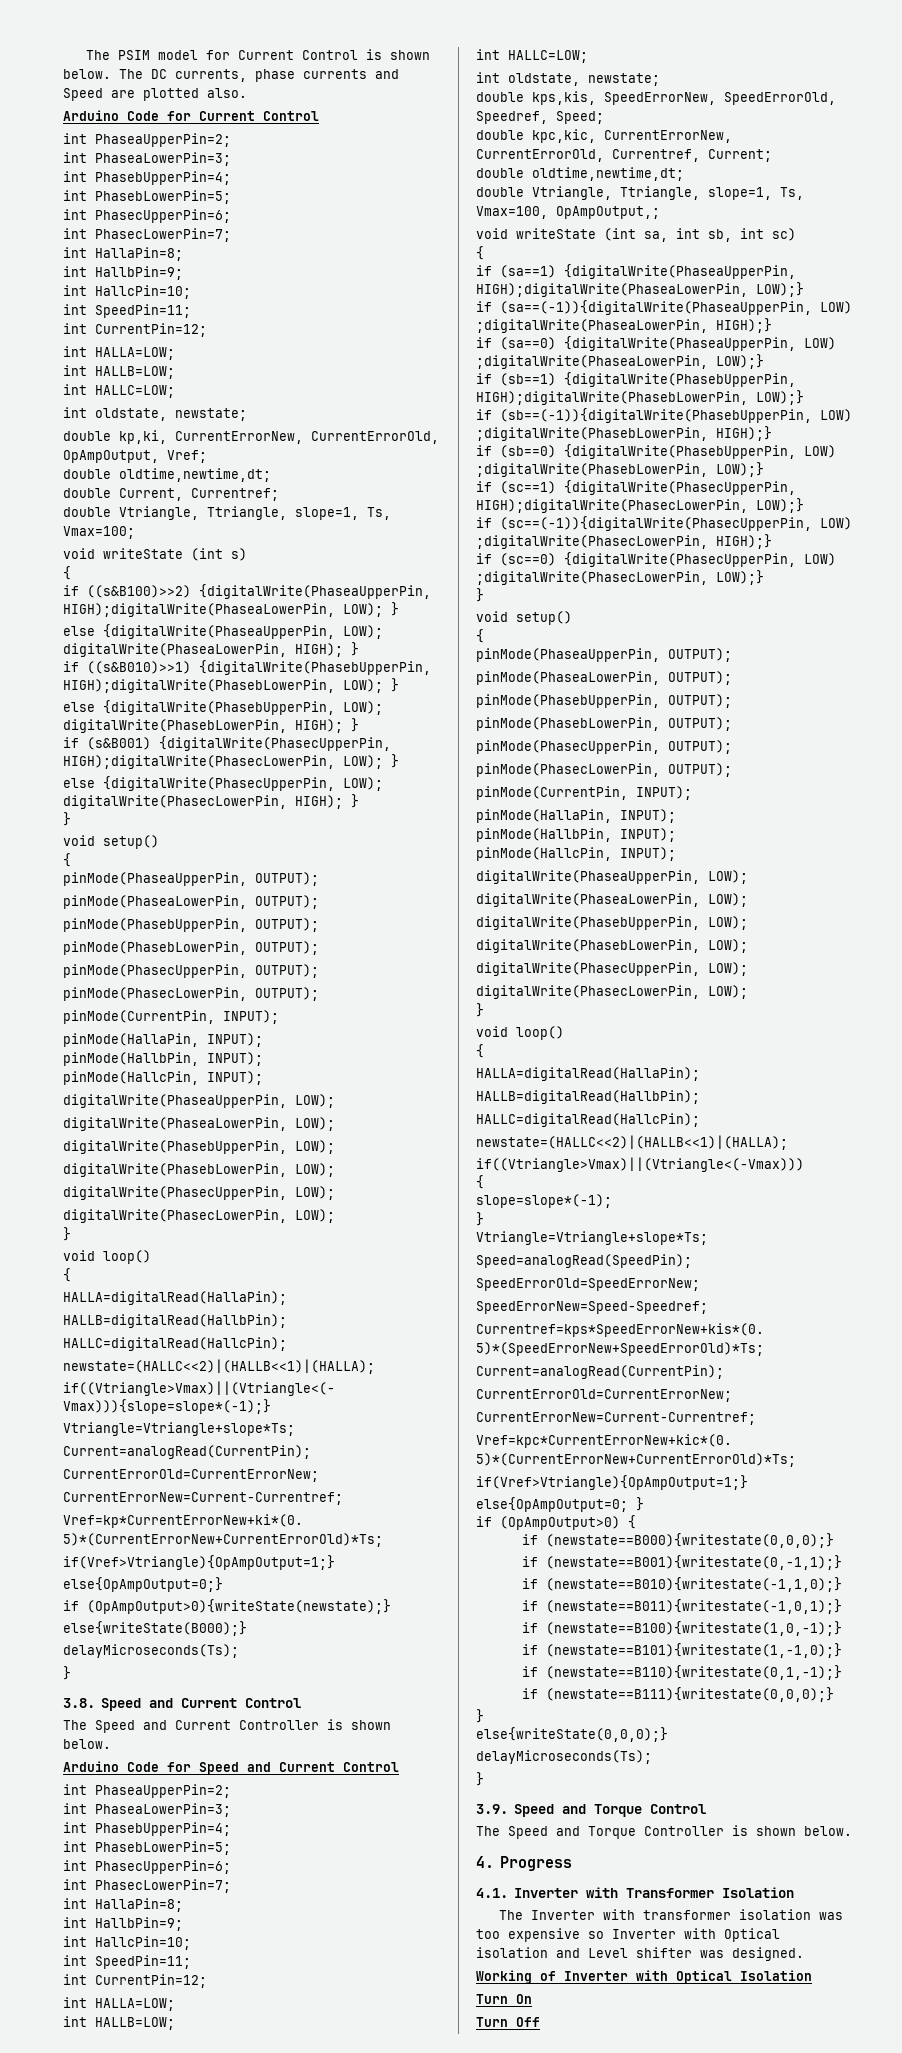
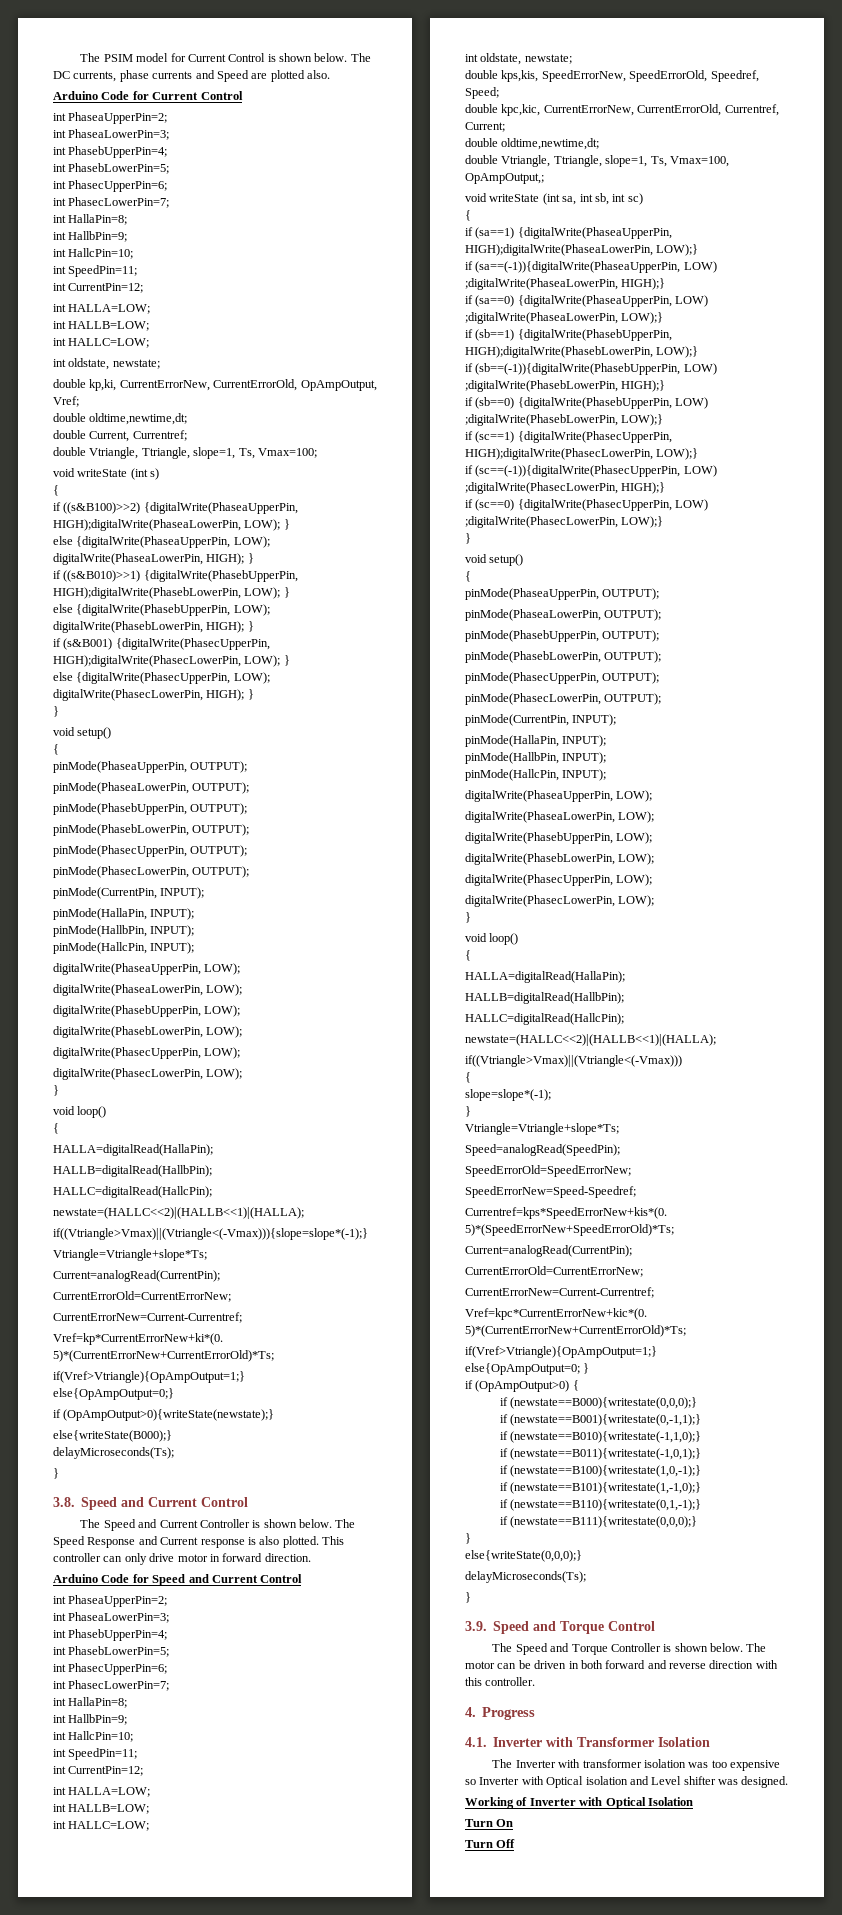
+ The Speed Response and Current response is also plotted. This controller can only drive motor in forward direction.
+ The motor can be driven in both forward and reverse direction with this controller.

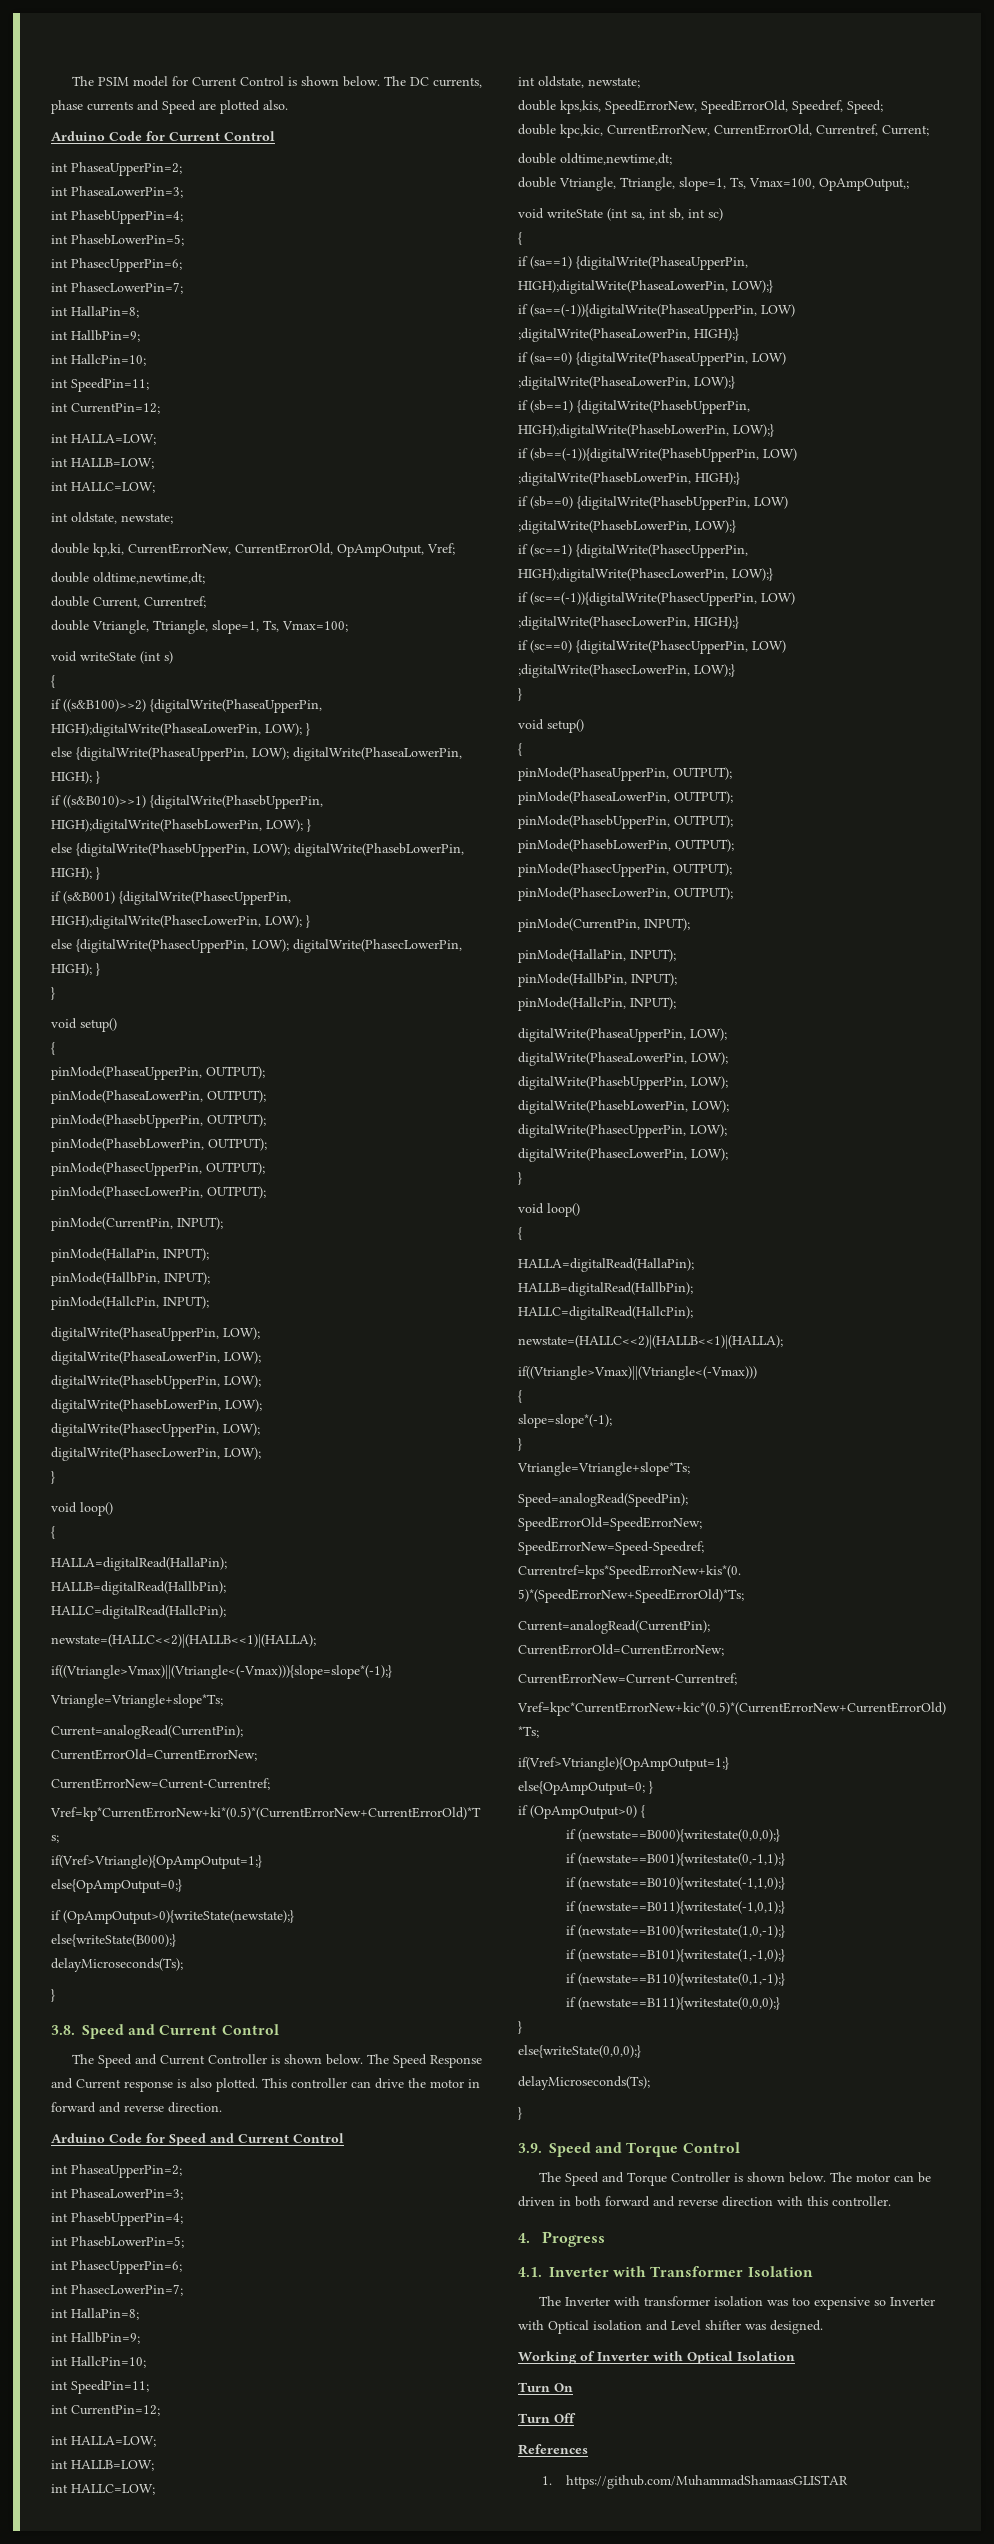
- This controller can only drive motor in forward direction.
+ This controller can drive the motor in forward and reverse direction.
+ References
+ 1. https://github.com/MuhammadShamaasGLISTAR

